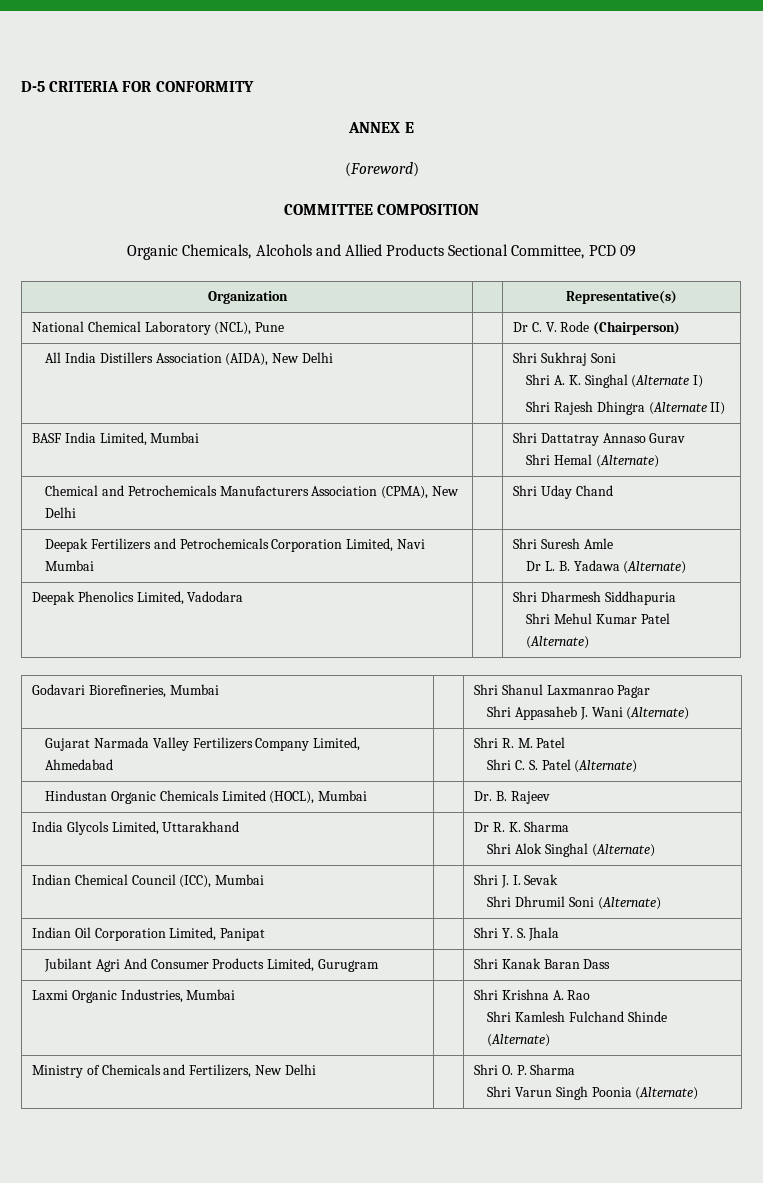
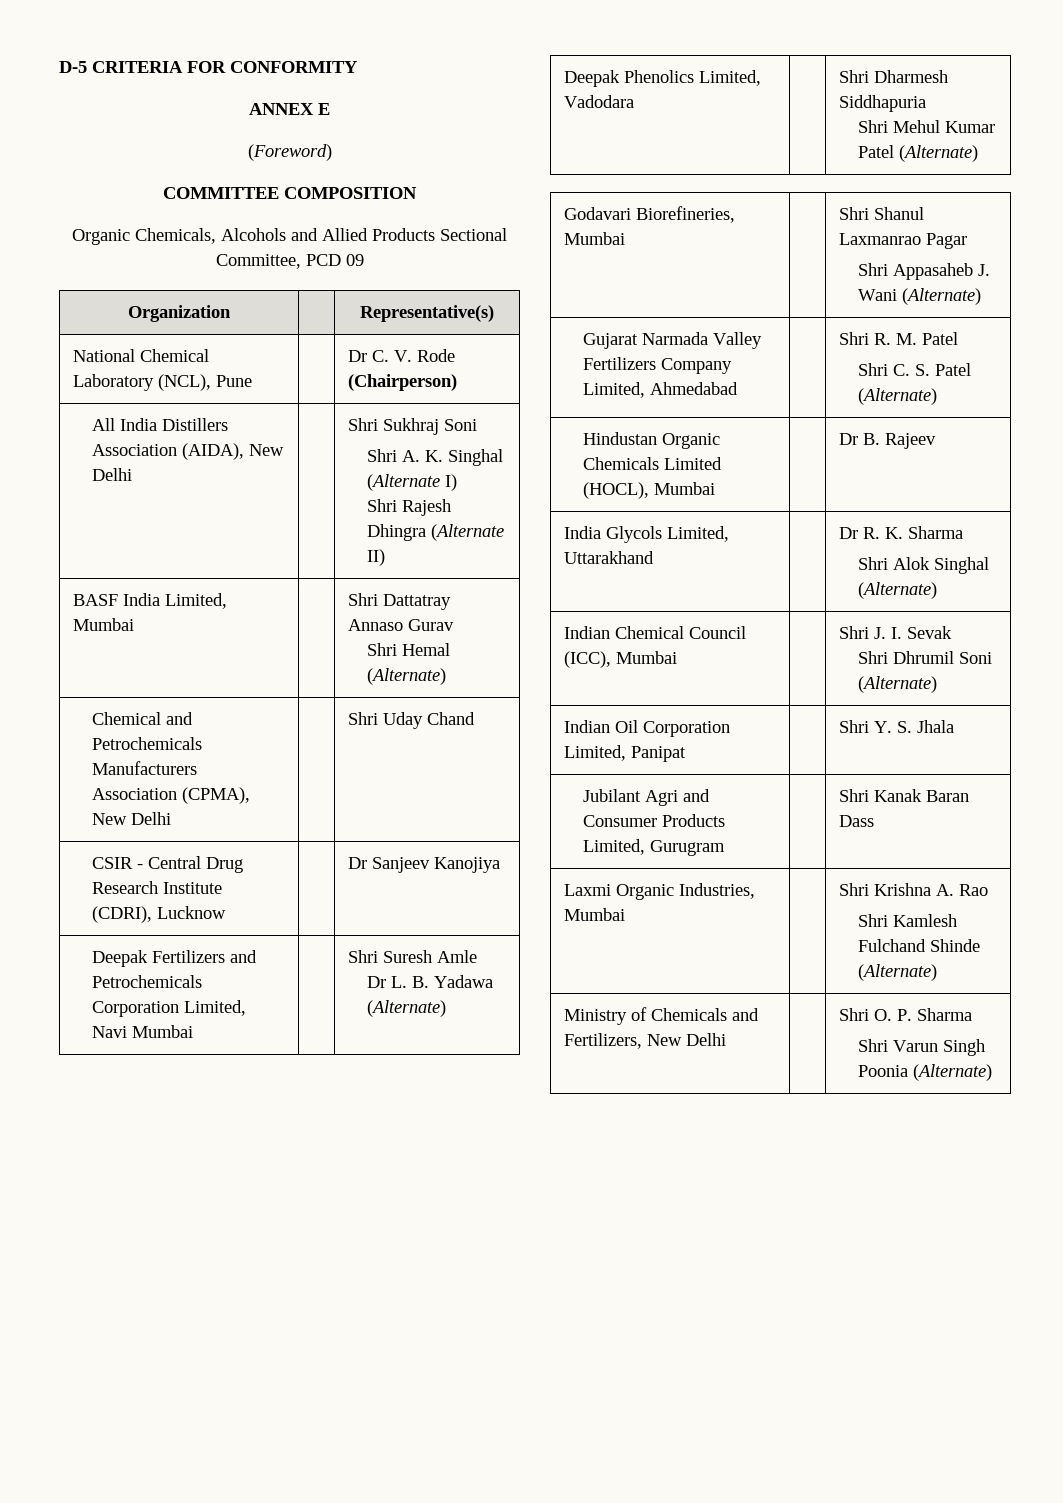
+ CSIR - Central Drug Research Institute (CDRI), Lucknow | | Dr Sanjeev Kanojiya
- Hindustan Organic Chemicals Limited (HOCL), Mumbai | | Dr. B. Rajeev
+ Hindustan Organic Chemicals Limited (HOCL), Mumbai | | Dr B. Rajeev
- Jubilant Agri And Consumer Products Limited, Gurugram | | Shri Kanak Baran Dass
+ Jubilant Agri and Consumer Products Limited, Gurugram | | Shri Kanak Baran Dass

